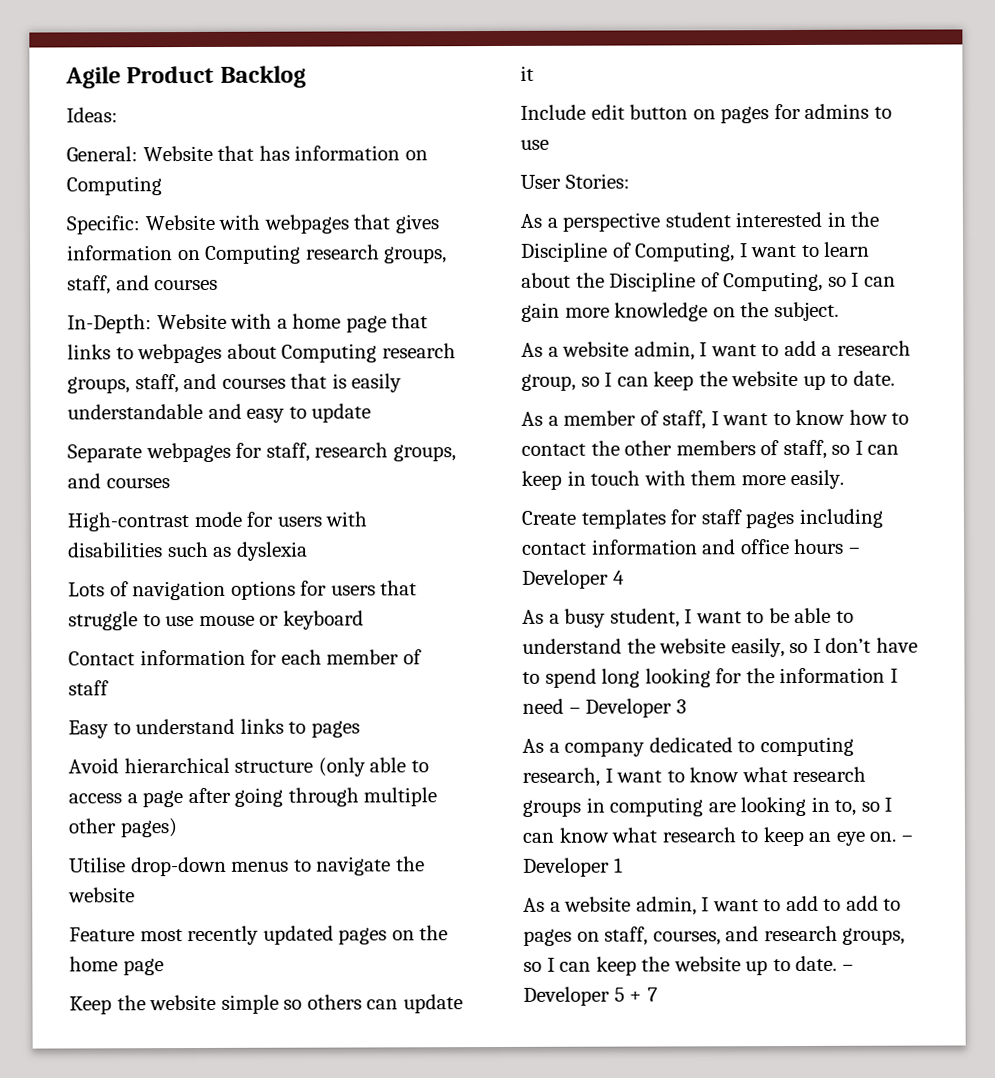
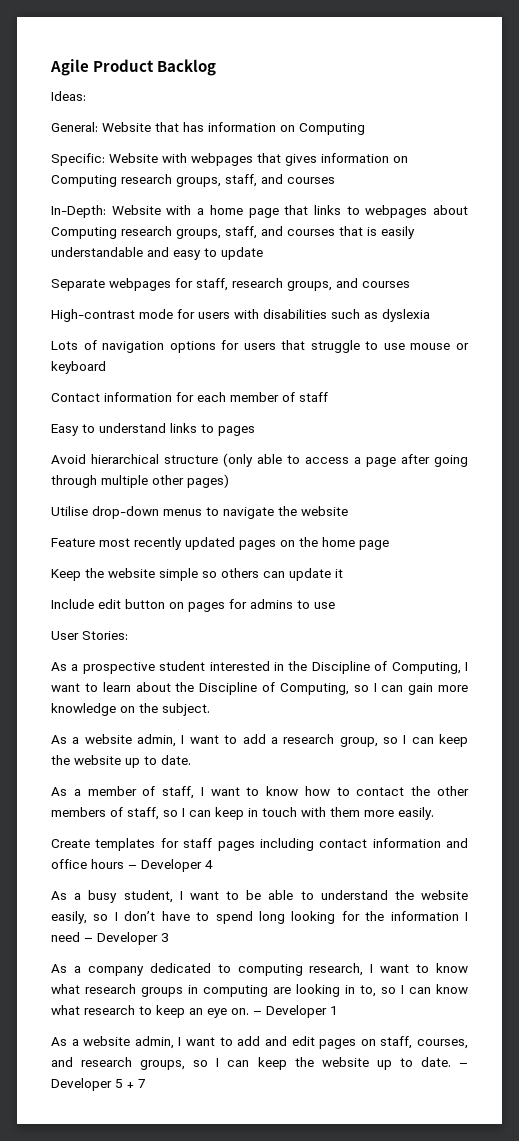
- As a perspective student interested in the Discipline of Computing, I want to learn about the Discipline of Computing, so I can gain more knowledge on the subject.
+ As a prospective student interested in the Discipline of Computing, I want to learn about the Discipline of Computing, so I can gain more knowledge on the subject.
- As a website admin, I want to add to add to pages on staff, courses, and research groups, so I can keep the website up to date.
+ As a website admin, I want to add and edit pages on staff, courses, and research groups, so I can keep the website up to date.

